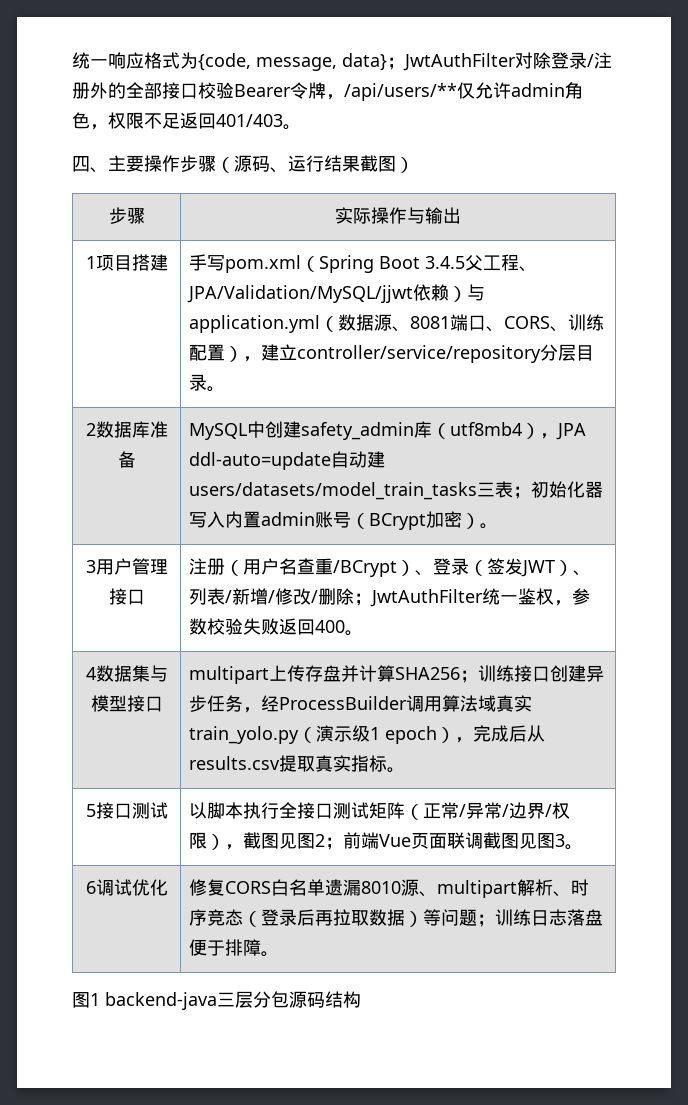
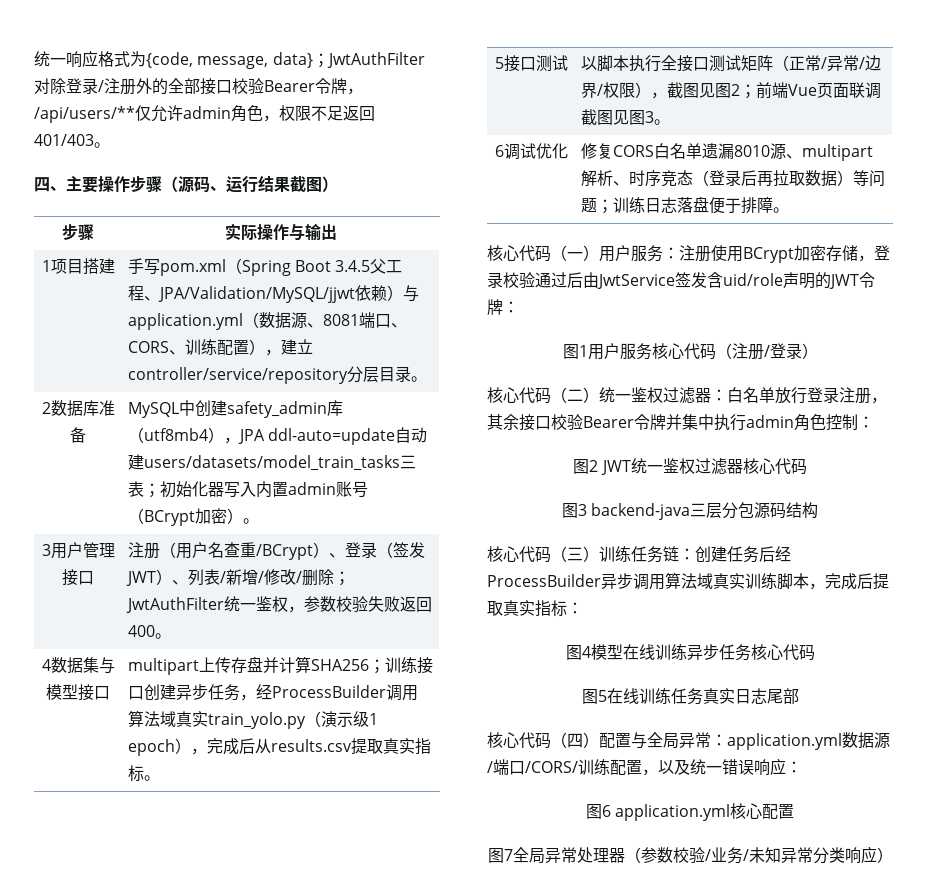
- 图1 backend-java三层分包源码结构
+ 核心代码（一）用户服务：注册使用BCrypt加密存储，登录校验通过后由JwtService签发含uid/role声明的JWT令牌：
+ 图1用户服务核心代码（注册/登录）
+ 核心代码（二）统一鉴权过滤器：白名单放行登录注册，其余接口校验Bearer令牌并集中执行admin角色控制：
+ 图2 JWT统一鉴权过滤器核心代码
+ 图3 backend-java三层分包源码结构
+ 核心代码（三）训练任务链：创建任务后经ProcessBuilder异步调用算法域真实训练脚本，完成后提取真实指标：
+ 图4模型在线训练异步任务核心代码
+ 图5在线训练任务真实日志尾部
+ 核心代码（四）配置与全局异常：application.yml数据源/端口/CORS/训练配置，以及统一错误响应：
+ 图6 application.yml核心配置
+ 图7全局异常处理器（参数校验/业务/未知异常分类响应）

